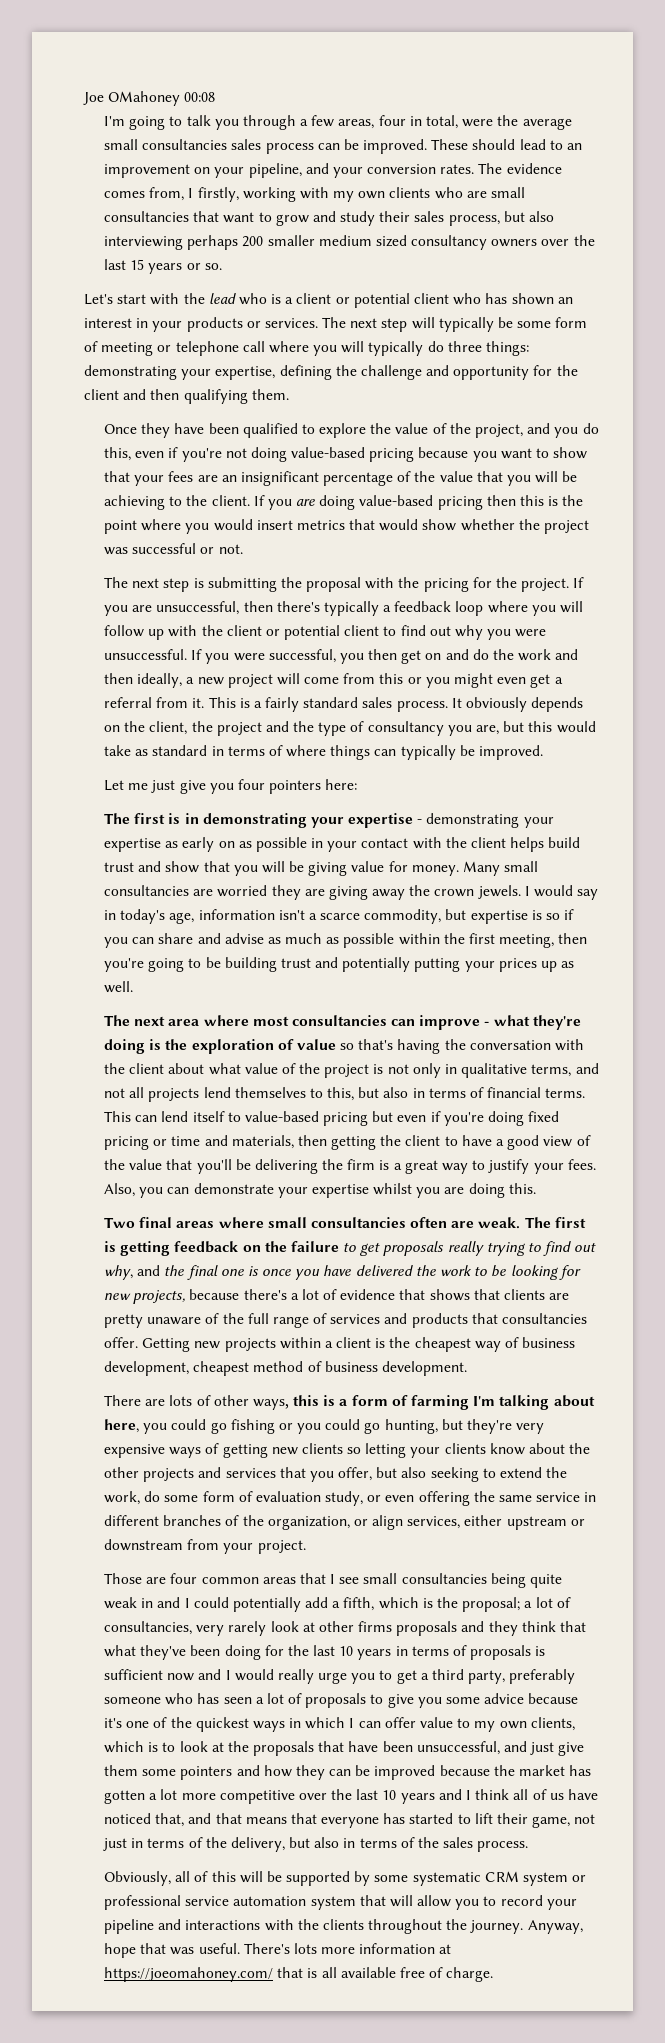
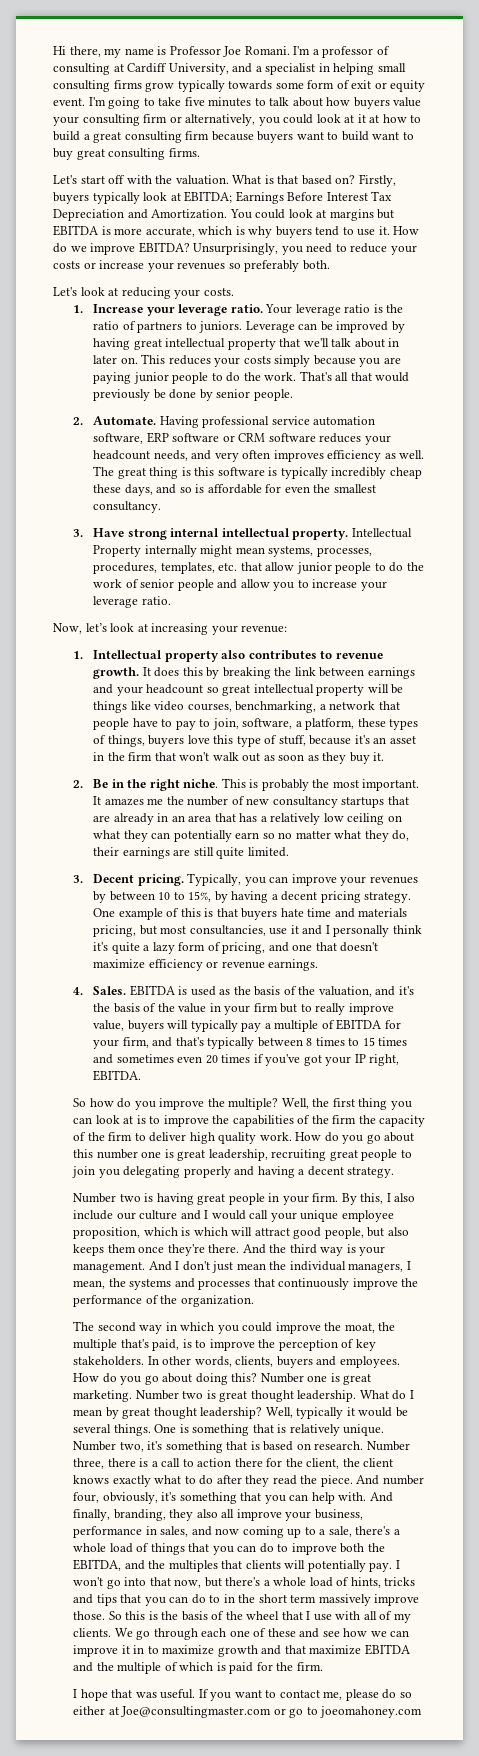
- Joe OMahoney 00:08
- I'm going to talk you through a few areas, four in total, were the average small consultancies sales process can be improved. These should lead to an improvement on your pipeline, and your conversion rates. The evidence comes from, I firstly, working with my own clients who are small consultancies that want to grow and study their sales process, but also interviewing perhaps 200 smaller medium sized consultancy owners over the last 15 years or so.
+ Hi there, my name is Professor Joe Romani. I'm a professor of consulting at Cardiff University, and a specialist in helping small consulting firms grow typically towards some form of exit or equity event. I'm going to take five minutes to talk about how buyers value your consulting firm or alternatively, you could look at it at how to build a great consulting firm because buyers want to build want to buy great consulting firms.
- Let's start with the lead who is a client or potential client who has shown an interest in your products or services. The next step will typically be some form of meeting or telephone call where you will typically do three things: demonstrating your expertise, defining the challenge and opportunity for the client and then qualifying them.
- Once they have been qualified to explore the value of the project, and you do this, even if you're not doing value-based pricing because you want to show that your fees are an insignificant percentage of the value that you will be achieving to the client. If you are doing value-based pricing then this is the point where you would insert metrics that would show whether the project was successful or not.
- The next step is submitting the proposal with the pricing for the project. If you are unsuccessful, then there's typically a feedback loop where you will follow up with the client or potential client to find out why you were unsuccessful. If you were successful, you then get on and do the work and then ideally, a new project will come from this or you might even get a referral from it. This is a fairly standard sales process. It obviously depends on the client, the project and the type of consultancy you are, but this would take as standard in terms of where things can typically be improved.
- Let me just give you four pointers here:
- The first is in demonstrating your expertise - demonstrating your expertise as early on as possible in your contact with the client helps build trust and show that you will be giving value for money. Many small consultancies are worried they are giving away the crown jewels. I would say in today's age, information isn't a scarce commodity, but expertise is so if you can share and advise as much as possible within the first meeting, then you're going to be building trust and potentially putting your prices up as well.
- The next area where most consultancies can improve - what they're doing is the exploration of value so that's having the conversation with the client about what value of the project is not only in qualitative terms, and not all projects lend themselves to this, but also in terms of financial terms. This can lend itself to value-based pricing but even if you're doing fixed pricing or time and materials, then getting the client to have a good view of the value that you'll be delivering the firm is a great way to justify your fees. Also, you can demonstrate your expertise whilst you are doing this.
- Two final areas where small consultancies often are weak. The first is getting feedback on the failure to get proposals really trying to find out why, and the final one is once you have delivered the work to be looking for new projects, because there's a lot of evidence that shows that clients are pretty unaware of the full range of services and products that consultancies offer. Getting new projects within a client is the cheapest way of business development, cheapest method of business development.
- There are lots of other ways, this is a form of farming I'm talking about here, you could go fishing or you could go hunting, but they're very expensive ways of getting new clients so letting your clients know about the other projects and services that you offer, but also seeking to extend the work, do some form of evaluation study, or even offering the same service in different branches of the organization, or align services, either upstream or downstream from your project.
- Those are four common areas that I see small consultancies being quite weak in and I could potentially add a fifth, which is the proposal; a lot of consultancies, very rarely look at other firms proposals and they think that what they've been doing for the last 10 years in terms of proposals is sufficient now and I would really urge you to get a third party, preferably someone who has seen a lot of proposals to give you some advice because it's one of the quickest ways in which I can offer value to my own clients, which is to look at the proposals that have been unsuccessful, and just give them some pointers and how they can be improved because the market has gotten a lot more competitive over the last 10 years and I think all of us have noticed that, and that means that everyone has started to lift their game, not just in terms of the delivery, but also in terms of the sales process.
- Obviously, all of this will be supported by some systematic CRM system or professional service automation system that will allow you to record your pipeline and interactions with the clients throughout the journey. Anyway, hope that was useful. There's lots more information at https://joeomahoney.com/ that is all available free of charge.
+ Let's start off with the valuation. What is that based on? Firstly, buyers typically look at EBITDA; Earnings Before Interest Tax Depreciation and Amortization. You could look at margins but EBITDA is more accurate, which is why buyers tend to use it. How do we improve EBITDA? Unsurprisingly, you need to reduce your costs or increase your revenues so preferably both.
+ Let's look at reducing your costs.
+ 1. Increase your leverage ratio. Your leverage ratio is the ratio of partners to juniors. Leverage can be improved by having great intellectual property that we'll talk about in later on. This reduces your costs simply because you are paying junior people to do the work. That's all that would previously be done by senior people.
+ 2. Automate. Having professional service automation software, ERP software or CRM software reduces your headcount needs, and very often improves efficiency as well. The great thing is this software is typically incredibly cheap these days, and so is affordable for even the smallest consultancy.
+ 3. Have strong internal intellectual property. Intellectual Property internally might mean systems, processes, procedures, templates, etc. that allow junior people to do the work of senior people and allow you to increase your leverage ratio.
+ Now, let’s look at increasing your revenue:
+ 1. Intellectual property also contributes to revenue growth. It does this by breaking the link between earnings and your headcount so great intellectual property will be things like video courses, benchmarking, a network that people have to pay to join, software, a platform, these types of things, buyers love this type of stuff, because it's an asset in the firm that won't walk out as soon as they buy it.
+ 2. Be in the right niche. This is probably the most important. It amazes me the number of new consultancy startups that are already in an area that has a relatively low ceiling on what they can potentially earn so no matter what they do, their earnings are still quite limited.
+ 3. Decent pricing. Typically, you can improve your revenues by between 10 to 15%, by having a decent pricing strategy. One example of this is that buyers hate time and materials pricing, but most consultancies, use it and I personally think it's quite a lazy form of pricing, and one that doesn't maximize efficiency or revenue earnings.
+ 4. Sales. EBITDA is used as the basis of the valuation, and it's the basis of the value in your firm but to really improve value, buyers will typically pay a multiple of EBITDA for your firm, and that's typically between 8 times to 15 times and sometimes even 20 times if you've got your IP right, EBITDA.
+ So how do you improve the multiple? Well, the first thing you can look at is to improve the capabilities of the firm the capacity of the firm to deliver high quality work. How do you go about this number one is great leadership, recruiting great people to join you delegating properly and having a decent strategy.
+ Number two is having great people in your firm. By this, I also include our culture and I would call your unique employee proposition, which is which will attract good people, but also keeps them once they're there. And the third way is your management. And I don't just mean the individual managers, I mean, the systems and processes that continuously improve the performance of the organization.
+ The second way in which you could improve the moat, the multiple that's paid, is to improve the perception of key stakeholders. In other words, clients, buyers and employees. How do you go about doing this? Number one is great marketing. Number two is great thought leadership. What do I mean by great thought leadership? Well, typically it would be several things. One is something that is relatively unique. Number two, it's something that is based on research. Number three, there is a call to action there for the client, the client knows exactly what to do after they read the piece. And number four, obviously, it's something that you can help with. And finally, branding, they also all improve your business, performance in sales, and now coming up to a sale, there's a whole load of things that you can do to improve both the EBITDA, and the multiples that clients will potentially pay. I won't go into that now, but there's a whole load of hints, tricks and tips that you can do to in the short term massively improve those. So this is the basis of the wheel that I use with all of my clients. We go through each one of these and see how we can improve it in to maximize growth and that maximize EBITDA and the multiple of which is paid for the firm.
+ I hope that was useful. If you want to contact me, please do so either at Joe@consultingmaster.com or go to joeomahoney.com

